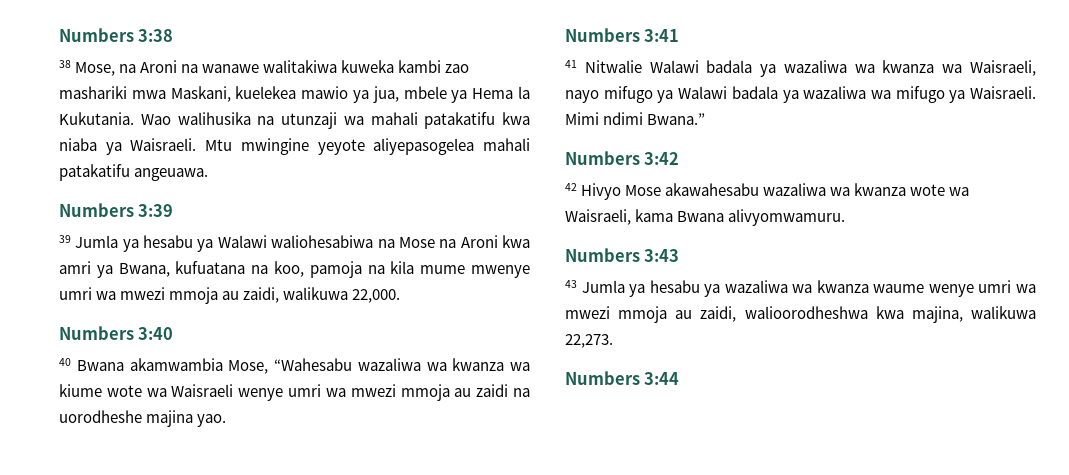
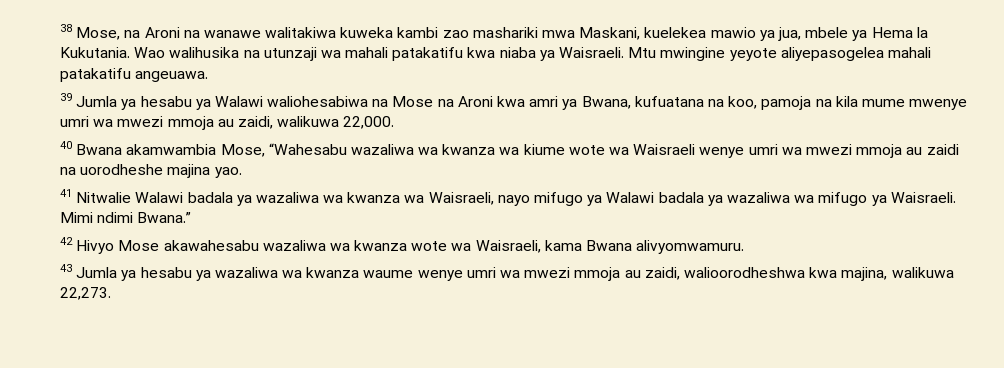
- Numbers 3:38
- Numbers 3:39
- Numbers 3:40
- Numbers 3:41
- Numbers 3:42
- Numbers 3:43
- Numbers 3:44

